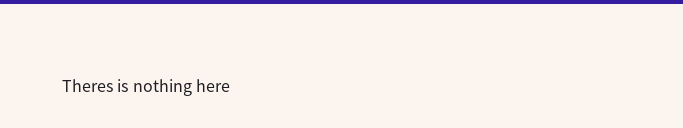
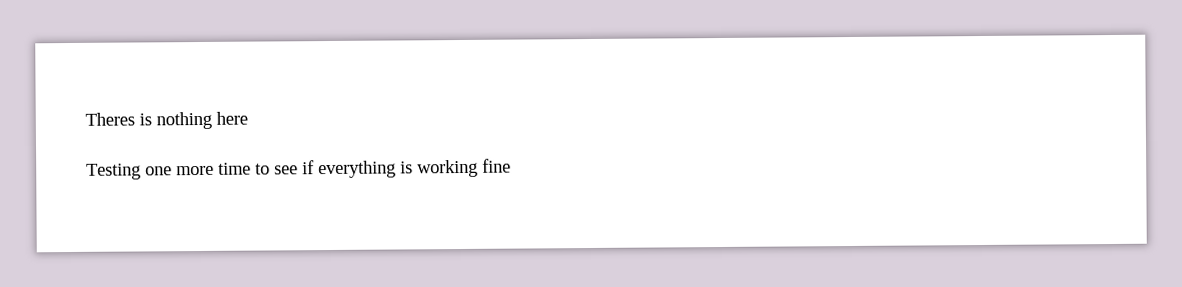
+ Testing one more time to see if everything is working fine

